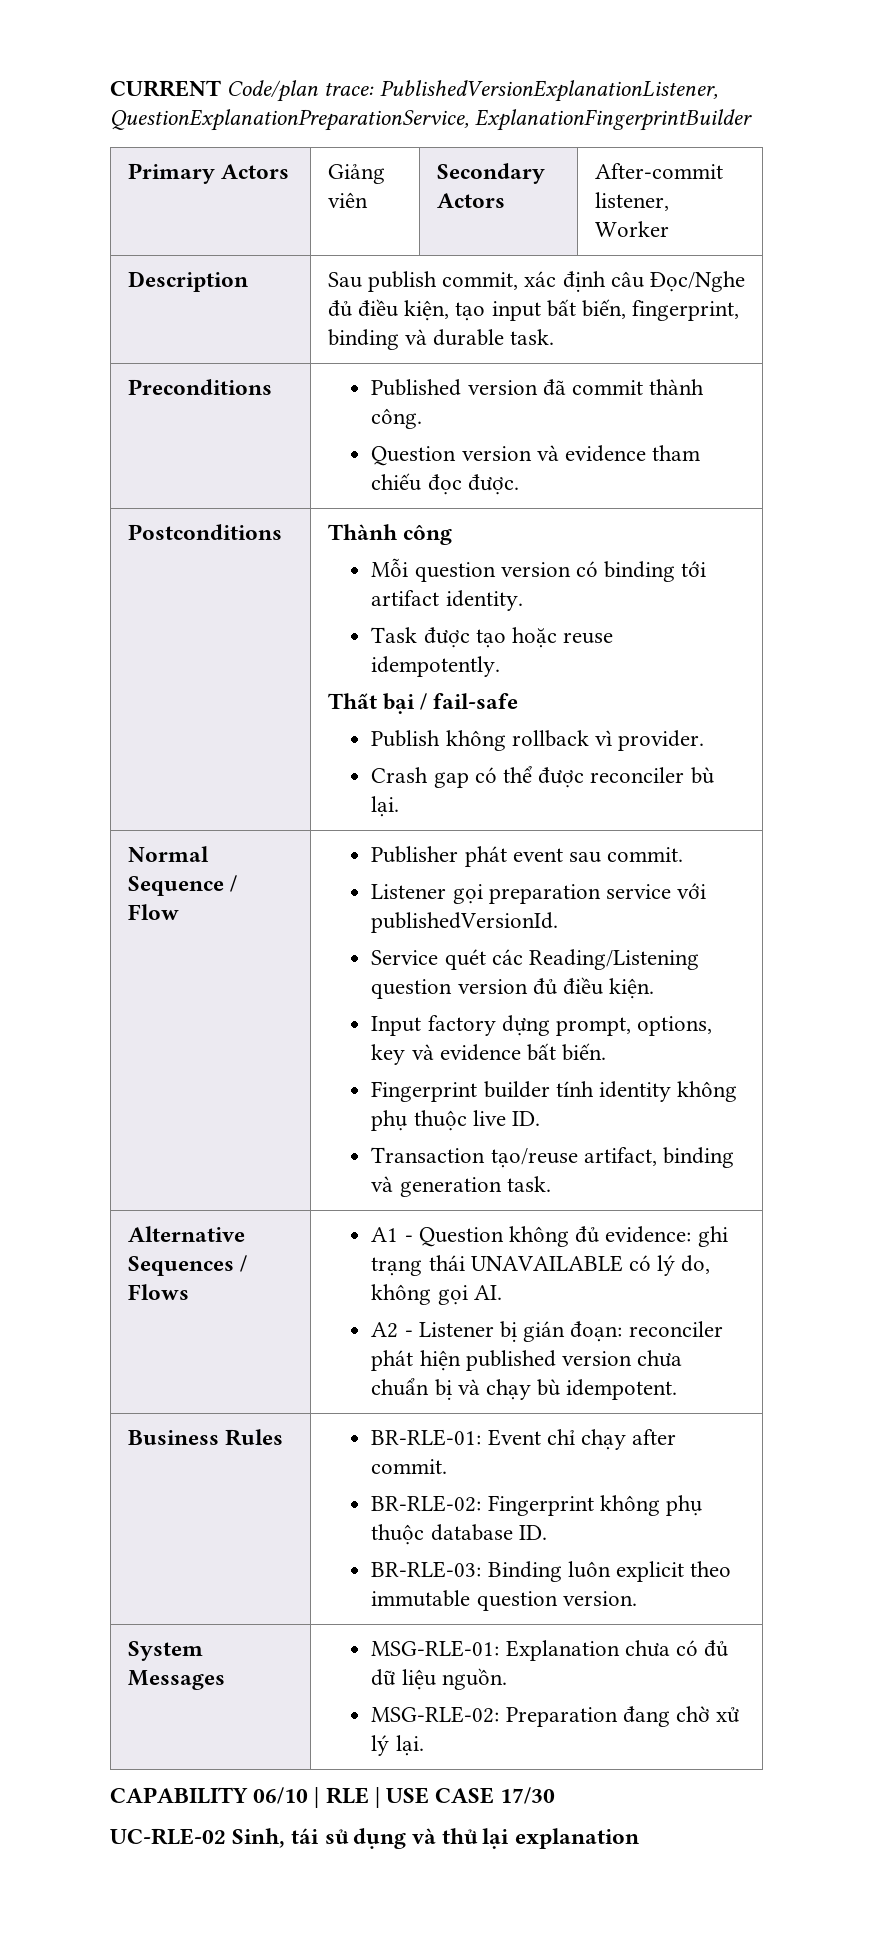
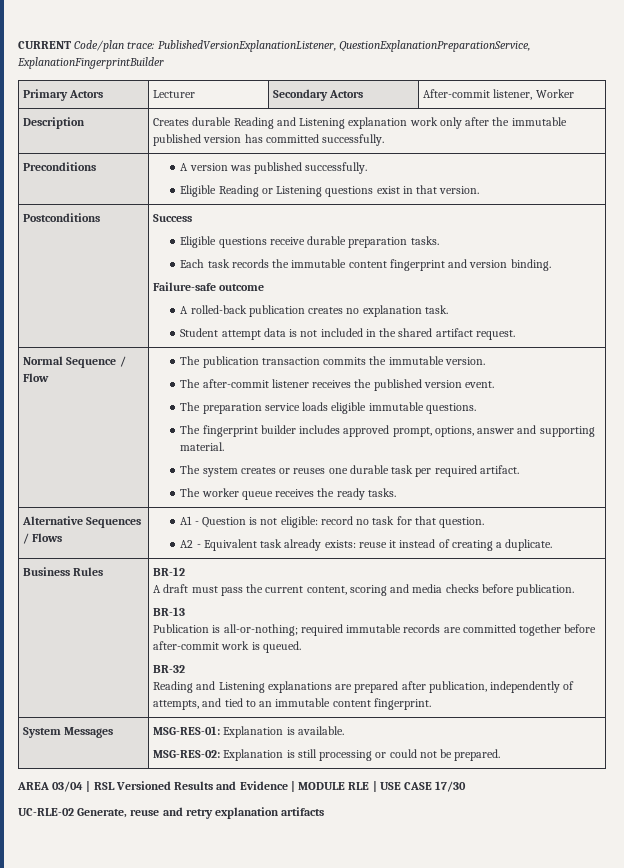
- Primary Actors | Giảng viên | Secondary Actors | After-commit listener, Worker
+ Primary Actors | Lecturer | Secondary Actors | After-commit listener, Worker
- Description | Sau publish commit, xác định câu Đọc/Nghe đủ điều kiện, tạo input bất biến, fingerprint, binding và durable task.
- Preconditions | Published version đã commit thành công.
- Question version và evidence tham chiếu đọc được.
- Postconditions | Thành công
- Mỗi question version có binding tới artifact identity.
- Task được tạo hoặc reuse idempotently.
- Thất bại / fail-safe
- Publish không rollback vì provider.
- Crash gap có thể được reconciler bù lại.
- Normal Sequence / Flow | Publisher phát event sau commit.
- Listener gọi preparation service với publishedVersionId.
- Service quét các Reading/Listening question version đủ điều kiện.
- Input factory dựng prompt, options, key và evidence bất biến.
- Fingerprint builder tính identity không phụ thuộc live ID.
- Transaction tạo/reuse artifact, binding và generation task.
+ Description | Creates durable Reading and Listening explanation work only after the immutable published version has committed successfully.
+ Preconditions | A version was published successfully.
+ Eligible Reading or Listening questions exist in that version.
+ Postconditions | Success
+ Eligible questions receive durable preparation tasks.
+ Each task records the immutable content fingerprint and version binding.
+ Failure-safe outcome
+ A rolled-back publication creates no explanation task.
+ Student attempt data is not included in the shared artifact request.
+ Normal Sequence / Flow | The publication transaction commits the immutable version.
+ The after-commit listener receives the published version event.
+ The preparation service loads eligible immutable questions.
+ The fingerprint builder includes approved prompt, options, answer and supporting material.
+ The system creates or reuses one durable task per required artifact.
+ The worker queue receives the ready tasks.
- Alternative Sequences / Flows | A1 - Question không đủ evidence: ghi trạng thái UNAVAILABLE có lý do, không gọi AI.
- A2 - Listener bị gián đoạn: reconciler phát hiện published version chưa chuẩn bị và chạy bù idempotent.
- Business Rules | BR-RLE-01: Event chỉ chạy after commit.
- BR-RLE-02: Fingerprint không phụ thuộc database ID.
- BR-RLE-03: Binding luôn explicit theo immutable question version.
- System Messages | MSG-RLE-01: Explanation chưa có đủ dữ liệu nguồn.
- MSG-RLE-02: Preparation đang chờ xử lý lại.
- CAPABILITY 06/10 | RLE | USE CASE 17/30
+ Alternative Sequences / Flows | A1 - Question is not eligible: record no task for that question.
+ A2 - Equivalent task already exists: reuse it instead of creating a duplicate.
+ Business Rules | BR-12
+ A draft must pass the current content, scoring and media checks before publication.
+ BR-13
+ Publication is all-or-nothing; required immutable records are committed together before after-commit work is queued.
+ BR-32
+ Reading and Listening explanations are prepared after publication, independently of attempts, and tied to an immutable content fingerprint.
+ System Messages | MSG-RES-01: Explanation is available.
+ MSG-RES-02: Explanation is still processing or could not be prepared.
+ AREA 03/04 | RSL Versioned Results and Evidence | MODULE RLE | USE CASE 17/30
- UC-RLE-02 Sinh, tái sử dụng và thử lại explanation
+ UC-RLE-02 Generate, reuse and retry explanation artifacts

